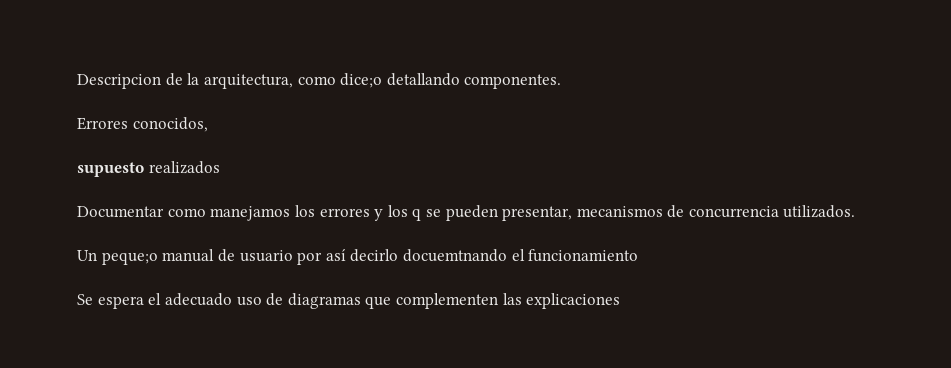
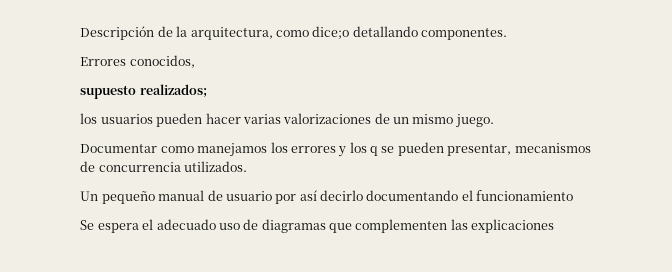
- Descripcion de la arquitectura, como dice;o detallando componentes.
+ Descripción de la arquitectura, como dice;o detallando componentes.
- supuesto realizados
+ supuesto realizados;
+ los usuarios pueden hacer varias valorizaciones de un mismo juego.
- Un peque;o manual de usuario por así decirlo docuemtnando el funcionamiento
+ Un pequeño manual de usuario por así decirlo documentando el funcionamiento

